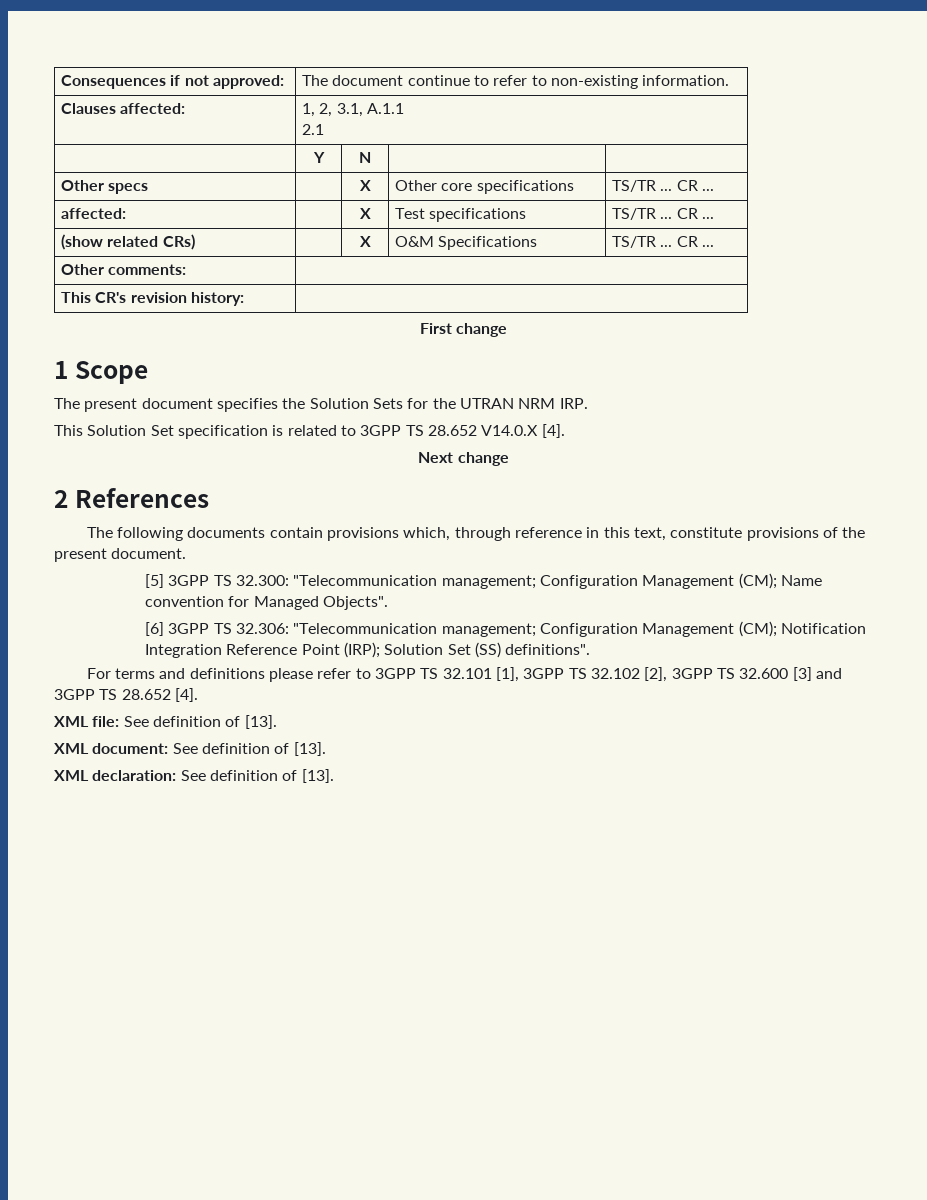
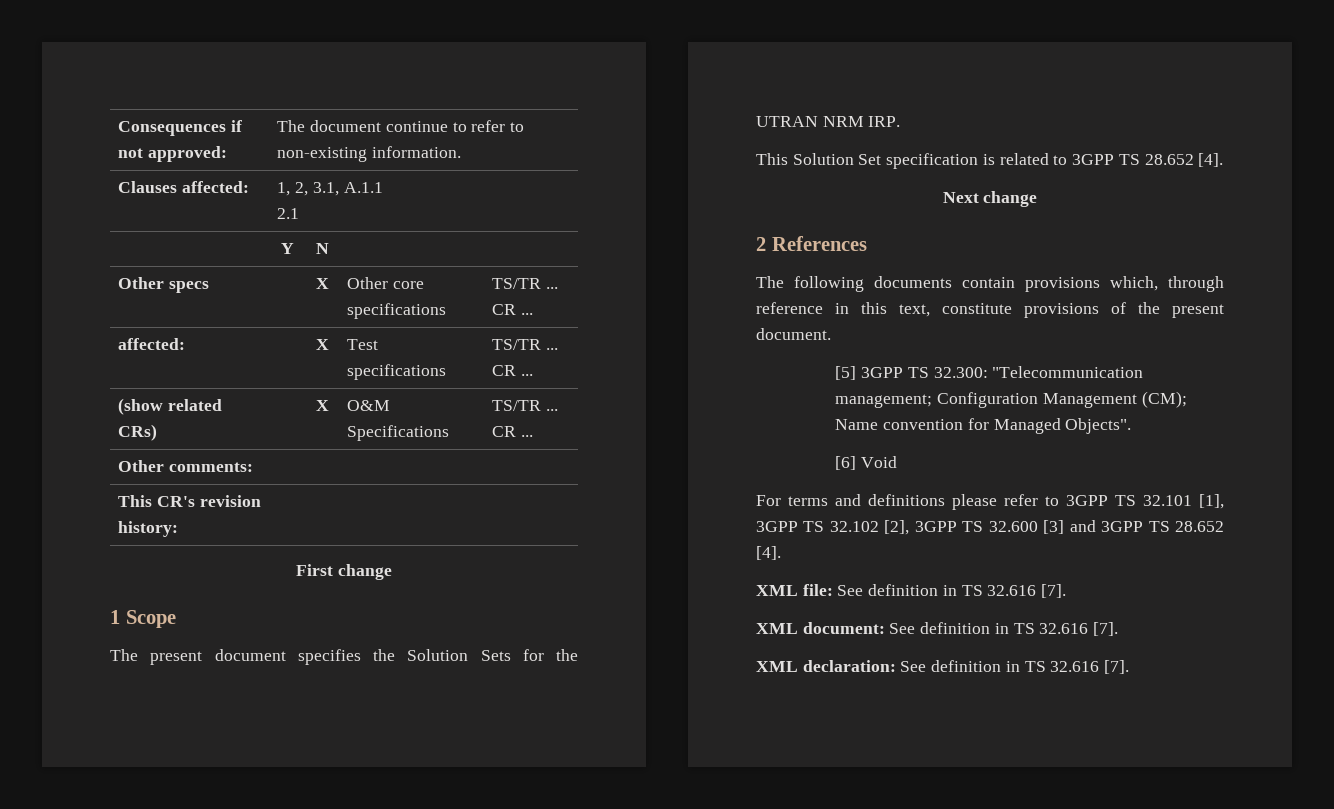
- This Solution Set specification is related to 3GPP TS 28.652 V14.0.X [4].
+ This Solution Set specification is related to 3GPP TS 28.652 [4].
- [6] 3GPP TS 32.306: "Telecommunication management; Configuration Management (CM); Notification Integration Reference Point (IRP); Solution Set (SS) definitions".
+ [6] Void
- XML file: See definition of [13].
+ XML file: See definition in TS 32.616 [7].
- XML document: See definition of [13].
+ XML document: See definition in TS 32.616 [7].
- XML declaration: See definition of [13].
+ XML declaration: See definition in TS 32.616 [7].

